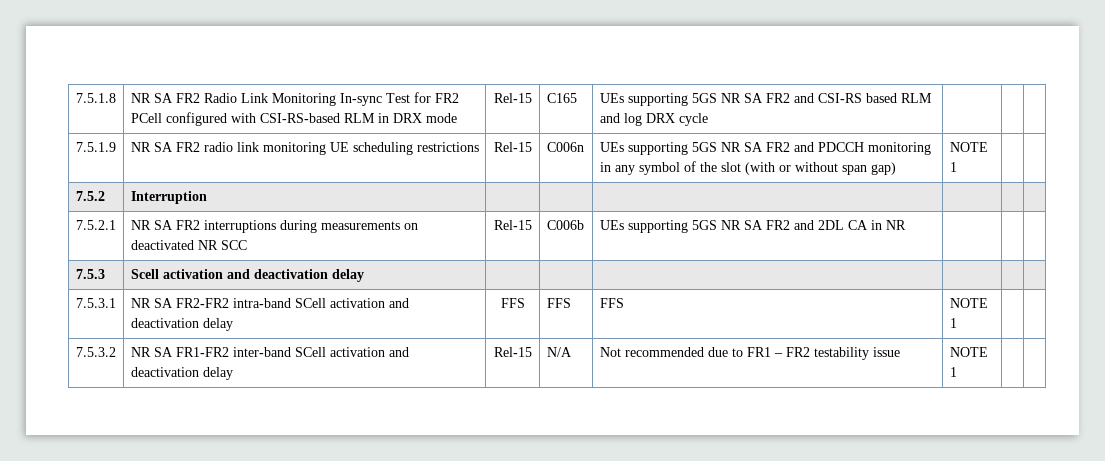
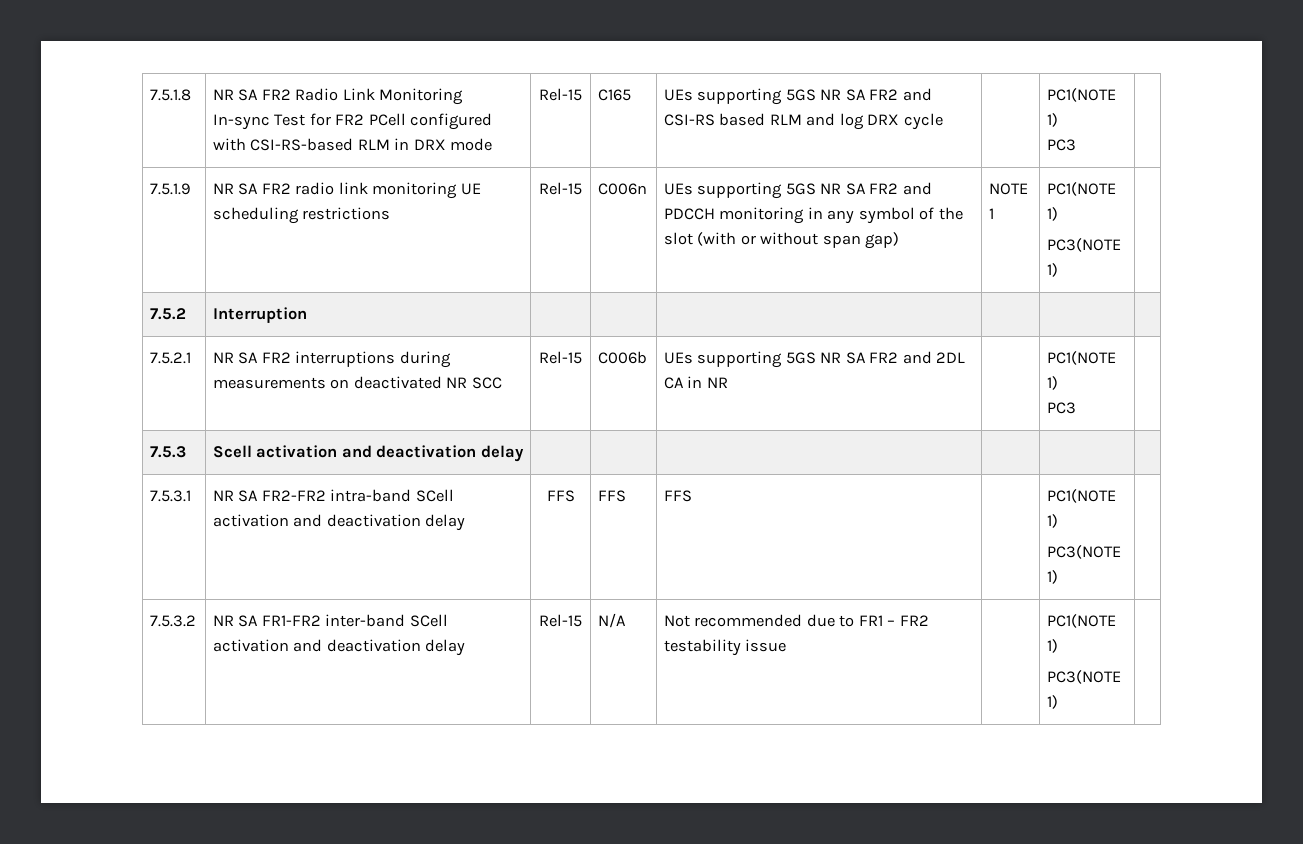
- 7.5.1.8 | NR SA FR2 Radio Link Monitoring In-sync Test for FR2 PCell configured with CSI-RS-based RLM in DRX mode | Rel-15 | C165 | UEs supporting 5GS NR SA FR2 and CSI-RS based RLM and log DRX cycle | | |
+ 7.5.1.8 | NR SA FR2 Radio Link Monitoring In-sync Test for FR2 PCell configured with CSI-RS-based RLM in DRX mode | Rel-15 | C165 | UEs supporting 5GS NR SA FR2 and CSI-RS based RLM and log DRX cycle | | PC1(NOTE 1)
+ PC3 |
- 7.5.1.9 | NR SA FR2 radio link monitoring UE scheduling restrictions | Rel-15 | C006n | UEs supporting 5GS NR SA FR2 and PDCCH monitoring in any symbol of the slot (with or without span gap) | NOTE 1 | |
+ 7.5.1.9 | NR SA FR2 radio link monitoring UE scheduling restrictions | Rel-15 | C006n | UEs supporting 5GS NR SA FR2 and PDCCH monitoring in any symbol of the slot (with or without span gap) | NOTE 1 | PC1(NOTE 1)
+ PC3(NOTE 1) |
- 7.5.2.1 | NR SA FR2 interruptions during measurements on deactivated NR SCC | Rel-15 | C006b | UEs supporting 5GS NR SA FR2 and 2DL CA in NR | | |
+ 7.5.2.1 | NR SA FR2 interruptions during measurements on deactivated NR SCC | Rel-15 | C006b | UEs supporting 5GS NR SA FR2 and 2DL CA in NR | | PC1(NOTE 1)
+ PC3 |
- 7.5.3.1 | NR SA FR2-FR2 intra-band SCell activation and deactivation delay | FFS | FFS | FFS | NOTE 1 | |
+ 7.5.3.1 | NR SA FR2-FR2 intra-band SCell activation and deactivation delay | FFS | FFS | FFS | | PC1(NOTE 1)
+ PC3(NOTE 1) |
- 7.5.3.2 | NR SA FR1-FR2 inter-band SCell activation and deactivation delay | Rel-15 | N/A | Not recommended due to FR1 – FR2 testability issue | NOTE 1 | |
+ 7.5.3.2 | NR SA FR1-FR2 inter-band SCell activation and deactivation delay | Rel-15 | N/A | Not recommended due to FR1 – FR2 testability issue | | PC1(NOTE 1)
+ PC3(NOTE 1) |

